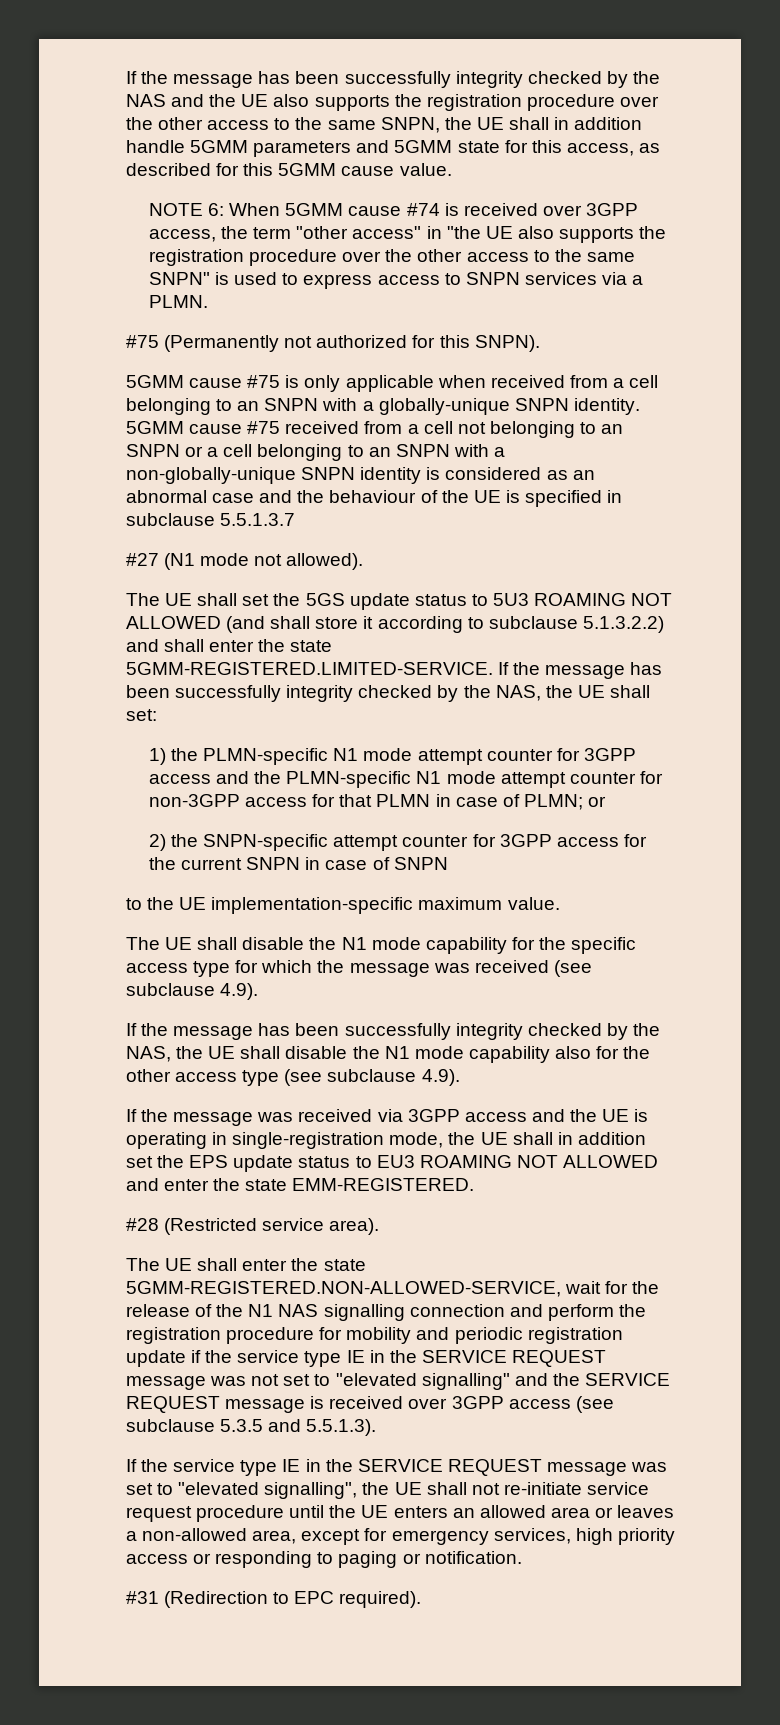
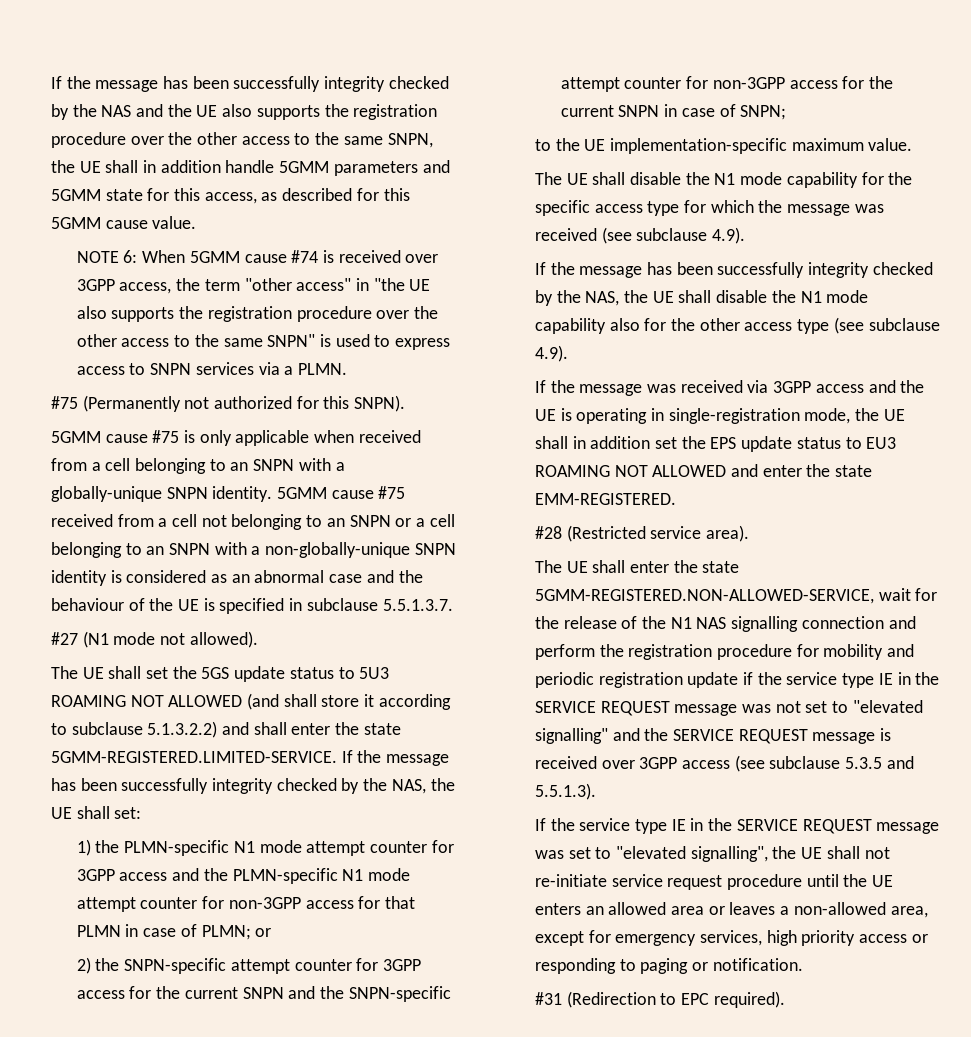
- 5GMM cause #75 received from a cell not belonging to an SNPN or a cell belonging to an SNPN with a non-globally-unique SNPN identity is considered as an abnormal case and the behaviour of the UE is specified in subclause 5.5.1.3.7
+ 5GMM cause #75 received from a cell not belonging to an SNPN or a cell belonging to an SNPN with a non-globally-unique SNPN identity is considered as an abnormal case and the behaviour of the UE is specified in subclause 5.5.1.3.7.
- 2) the SNPN-specific attempt counter for 3GPP access for the current SNPN in case of SNPN
+ 2) the SNPN-specific attempt counter for 3GPP access for the current SNPN and the SNPN-specific attempt counter for non-3GPP access for the current SNPN in case of SNPN;

